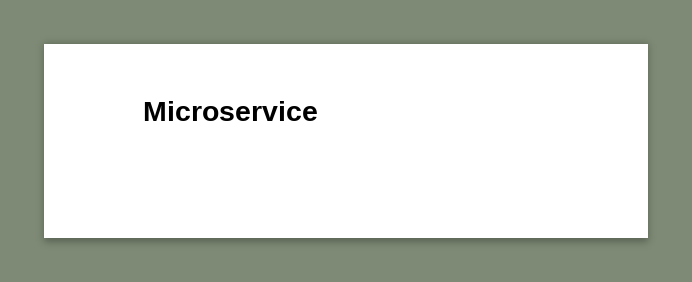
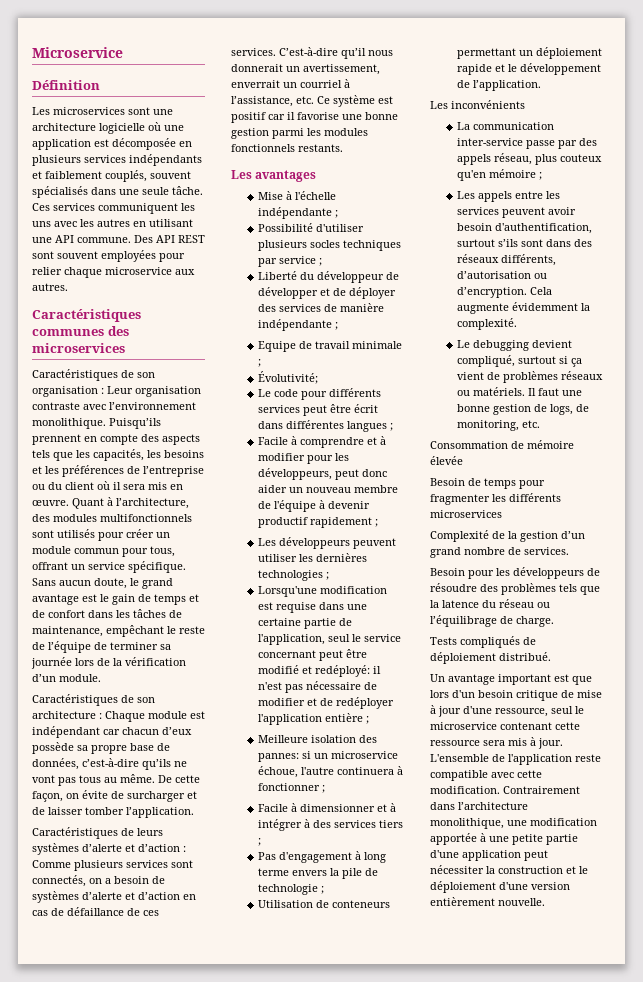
+ Définition
+ Les microservices sont une architecture logicielle où une application est décomposée en plusieurs services indépendants et faiblement couplés, souvent spécialisés dans une seule tâche. Ces services communiquent les uns avec les autres en utilisant une API commune. Des API REST sont souvent employées pour relier chaque microservice aux autres.
+ Caractéristiques communes des microservices
+ Caractéristiques de son organisation : Leur organisation contraste avec l’environnement monolithique. Puisqu’ils prennent en compte des aspects tels que les capacités, les besoins et les préférences de l’entreprise ou du client où il sera mis en œuvre. Quant à l’architecture, des modules multifonctionnels sont utilisés pour créer un module commun pour tous, offrant un service spécifique. Sans aucun doute, le grand avantage est le gain de temps et de confort dans les tâches de maintenance, empêchant le reste de l’équipe de terminer sa journée lors de la vérification d’un module.
+ Caractéristiques de son architecture : Chaque module est indépendant car chacun d’eux possède sa propre base de données, c’est-à-dire qu’ils ne vont pas tous au même. De cette façon, on évite de surcharger et de laisser tomber l’application.
+ Caractéristiques de leurs systèmes d’alerte et d’action : Comme plusieurs services sont connectés, on a besoin de systèmes d’alerte et d’action en cas de défaillance de ces services. C’est-à-dire qu’il nous donnerait un avertissement, enverrait un courriel à l’assistance, etc. Ce système est positif car il favorise une bonne gestion parmi les modules fonctionnels restants.
+ Les avantages
+ Mise à l'échelle indépendante ;
+ Possibilité d'utiliser plusieurs socles techniques par service ;
+ Liberté du développeur de développer et de déployer des services de manière indépendante ;
+ Equipe de travail minimale ;
+ Évolutivité;
+ Le code pour différents services peut être écrit dans différentes langues ;
+ Facile à comprendre et à modifier pour les développeurs, peut donc aider un nouveau membre de l'équipe à devenir productif rapidement ;
+ Les développeurs peuvent utiliser les dernières technologies ;
+ Lorsqu'une modification est requise dans une certaine partie de l'application, seul le service concernant peut être modifié et redéployé: il n'est pas nécessaire de modifier et de redéployer l'application entière ;
+ Meilleure isolation des pannes: si un microservice échoue, l'autre continuera à fonctionner ;
+ Facile à dimensionner et à intégrer à des services tiers ;
+ Pas d'engagement à long terme envers la pile de technologie ;
+ Utilisation de conteneurs permettant un déploiement rapide et le développement de l’application.
+ Les inconvénients
+ La communication inter-service passe par des appels réseau, plus couteux qu'en mémoire ;
+ Les appels entre les services peuvent avoir besoin d'authentification, surtout s’ils sont dans des réseaux différents, d’autorisation ou d’encryption. Cela augmente évidemment la complexité.
+ Le debugging devient compliqué, surtout si ça vient de problèmes réseaux ou matériels. Il faut une bonne gestion de logs, de monitoring, etc.
+ Consommation de mémoire élevée
+ Besoin de temps pour fragmenter les différents microservices
+ Complexité de la gestion d’un grand nombre de services.
+ Besoin pour les développeurs de résoudre des problèmes tels que la latence du réseau ou l’équilibrage de charge.
+ Tests compliqués de déploiement distribué.
+ Un avantage important est que lors d'un besoin critique de mise à jour d'une ressource, seul le microservice contenant cette ressource sera mis à jour. L'ensemble de l'application reste compatible avec cette modification. Contrairement dans l’architecture monolithique, une modification apportée à une petite partie d'une application peut nécessiter la construction et le déploiement d'une version entièrement nouvelle.

